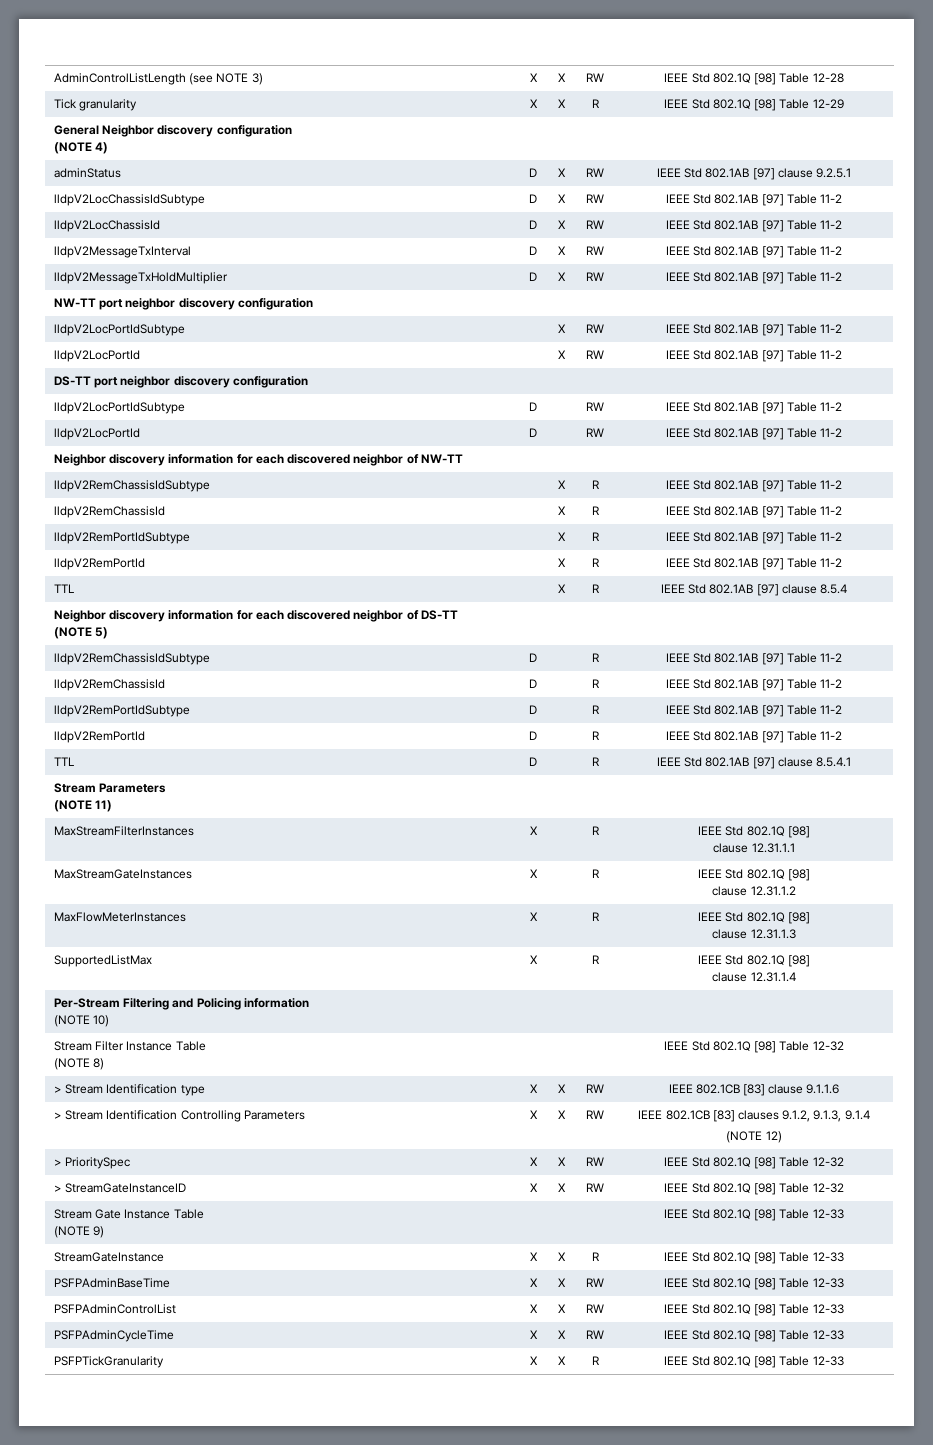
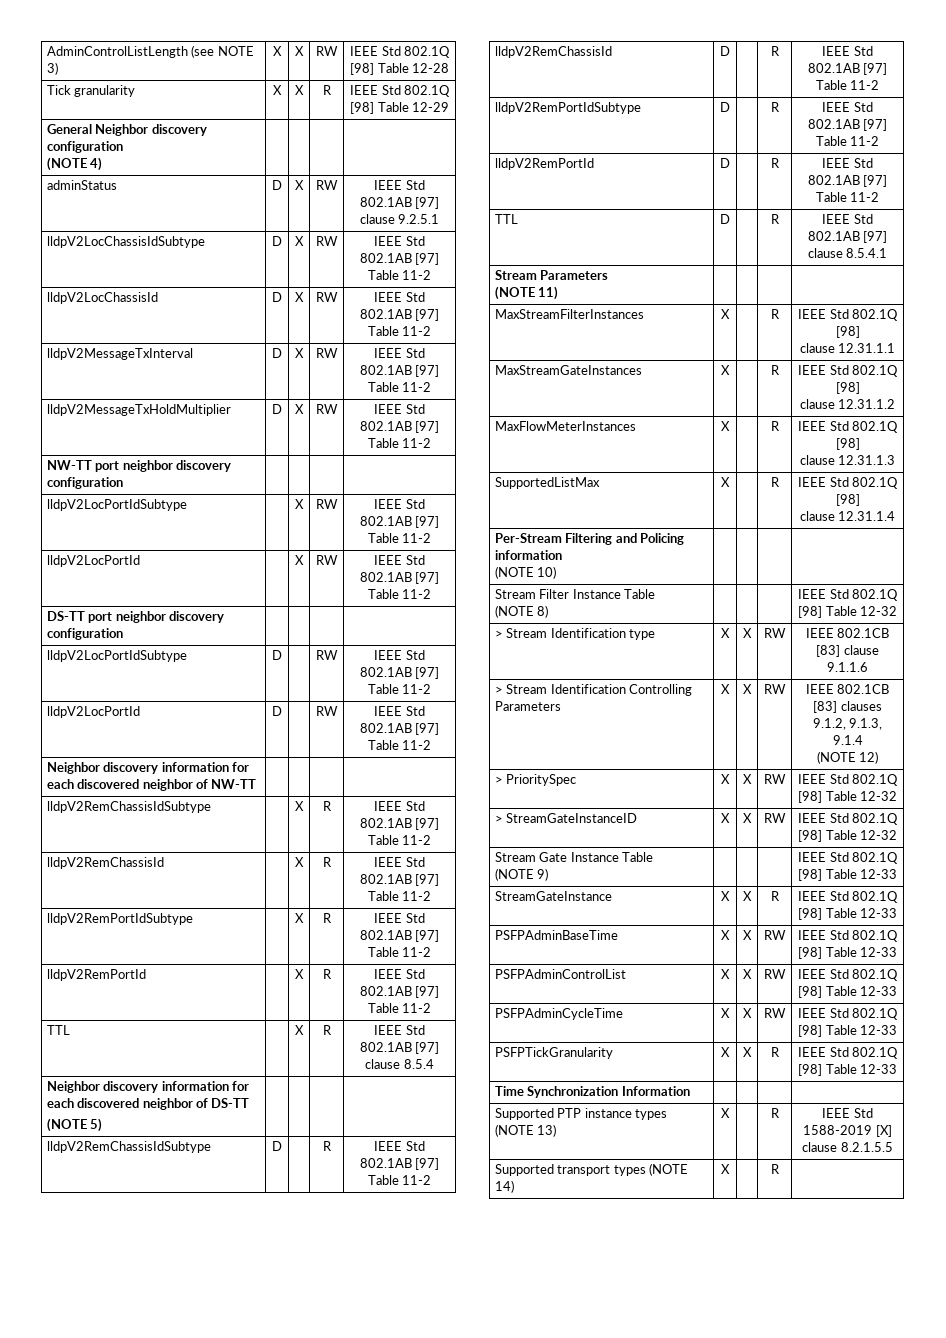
+ Time Synchronization Information | | | |
+ Supported PTP instance types (NOTE 13) | X | | R | IEEE Std 1588-2019 [X] clause 8.2.1.5.5
+ Supported transport types (NOTE 14) | X | | R |

